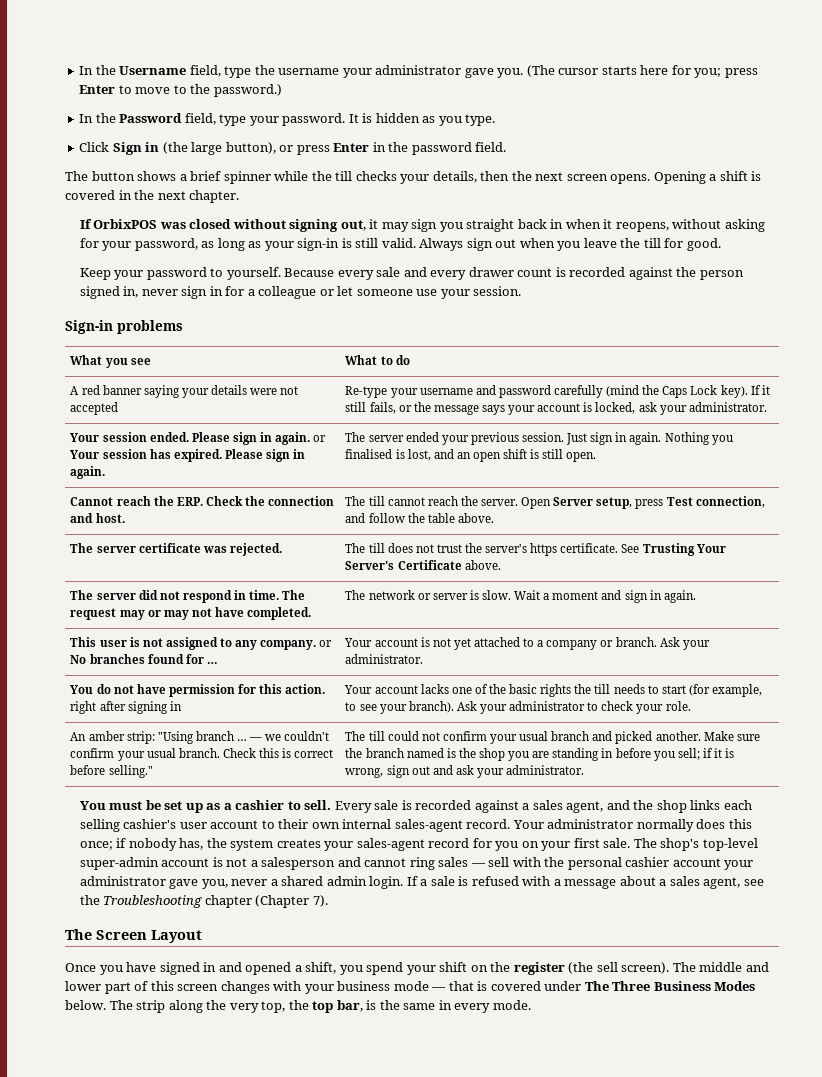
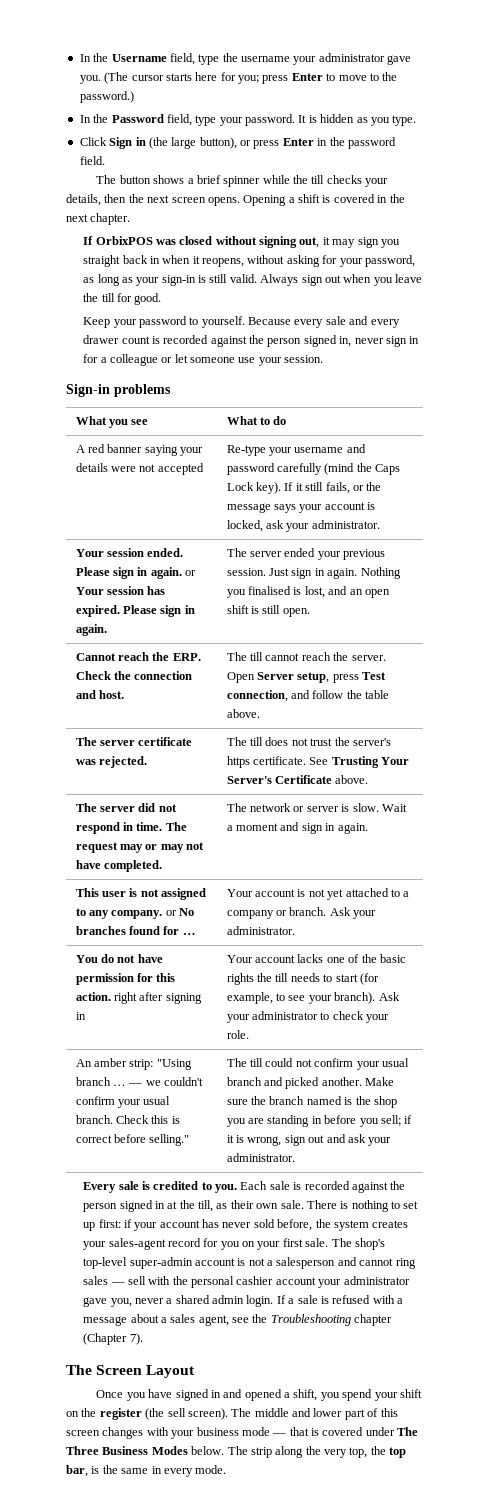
- You must be set up as a cashier to sell. Every sale is recorded against a sales agent, and the shop links each selling cashier's user account to their own internal sales-agent record. Your administrator normally does this once; if nobody has, the system creates your sales-agent record for you on your first sale.
+ Every sale is credited to you. Each sale is recorded against the person signed in at the till, as their own sale. There is nothing to set up first: if your account has never sold before, the system creates your sales-agent record for you on your first sale.

